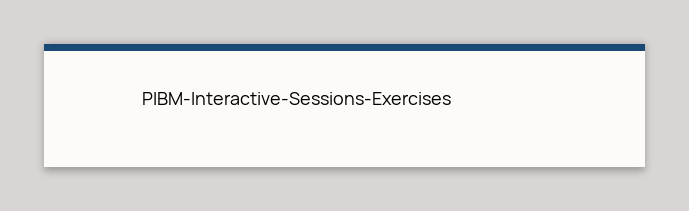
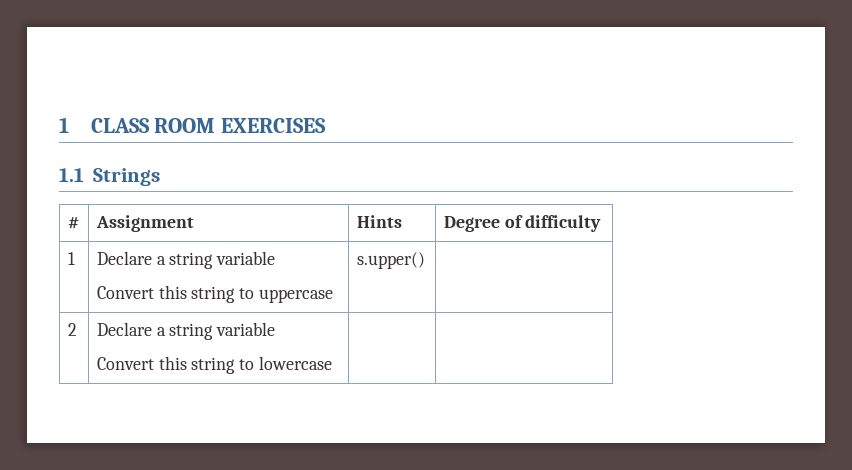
- PIBM-Interactive-Sessions-Exercises
+ 1 CLASS ROOM EXERCISES
+ 1.1 Strings
+ # | Assignment | Hints | Degree of difficulty
+ 1 | Declare a string variable
+ Convert this string to uppercase | s.upper() |
+ 2 | Declare a string variable
+ Convert this string to lowercase | |

